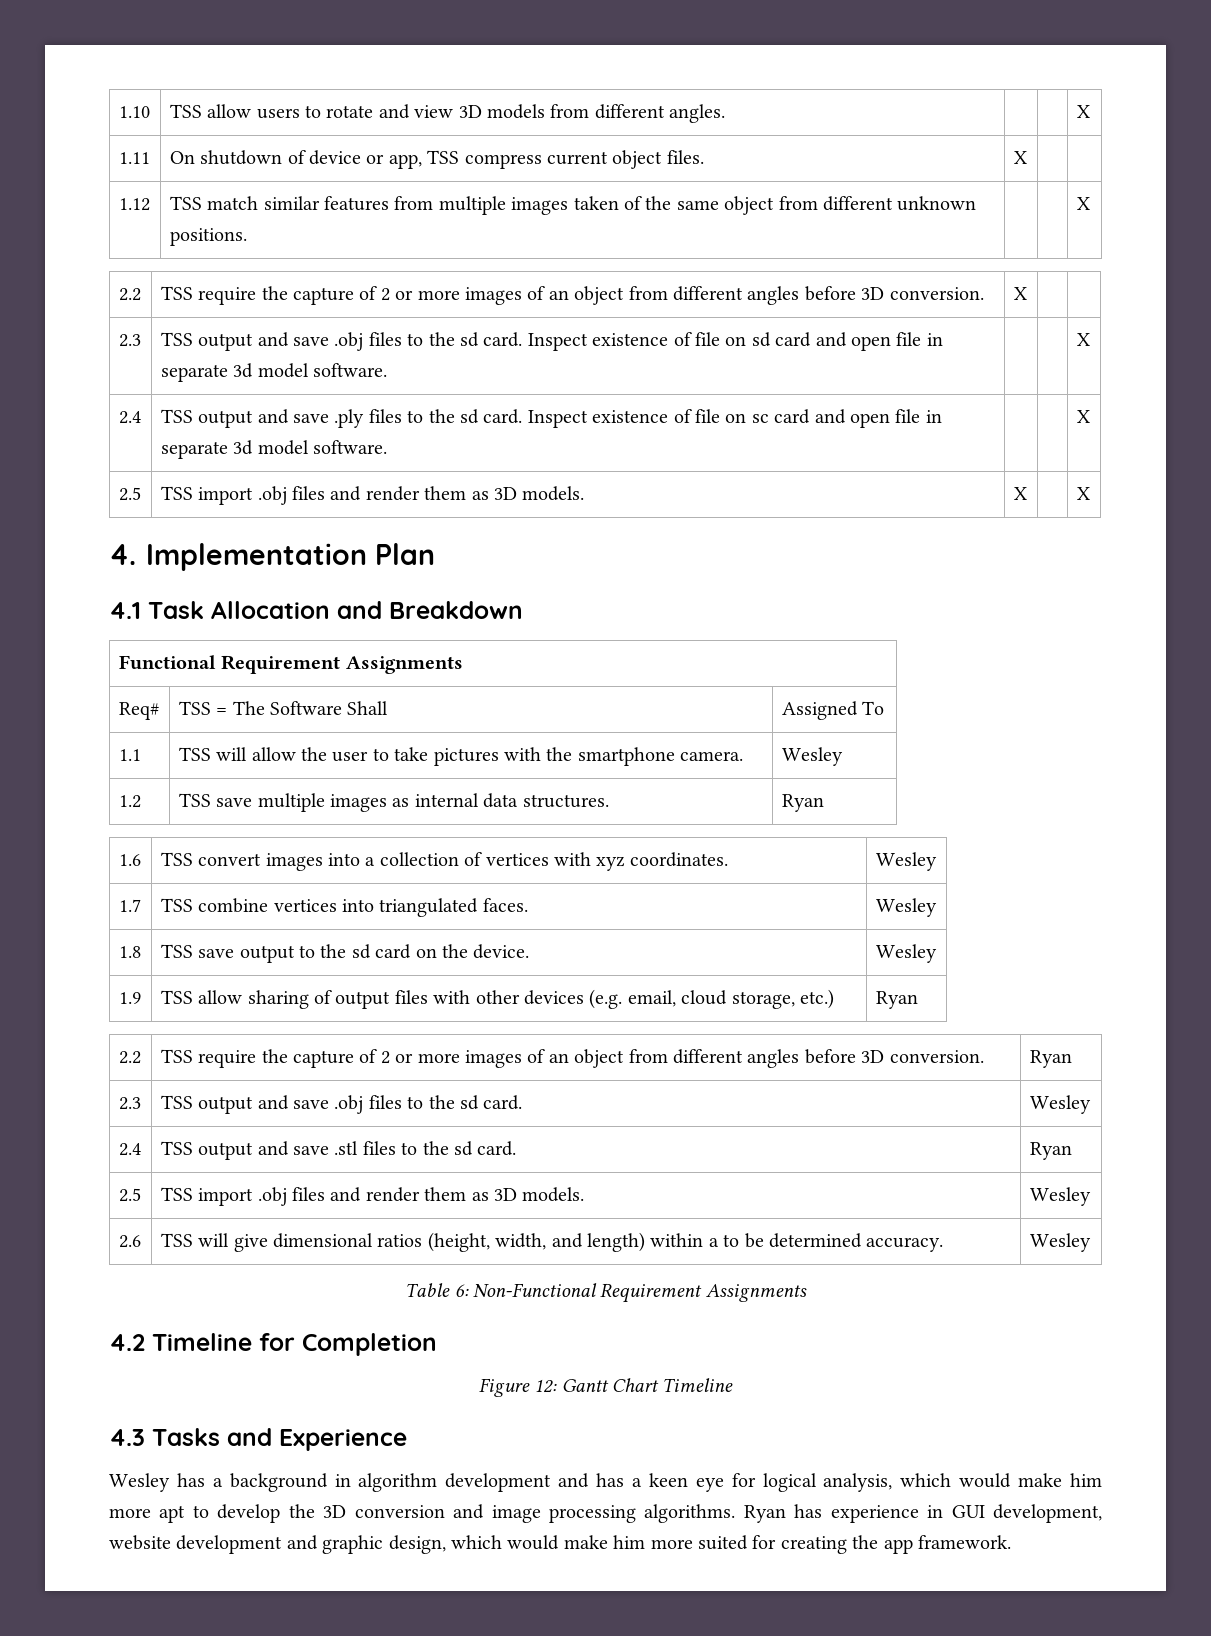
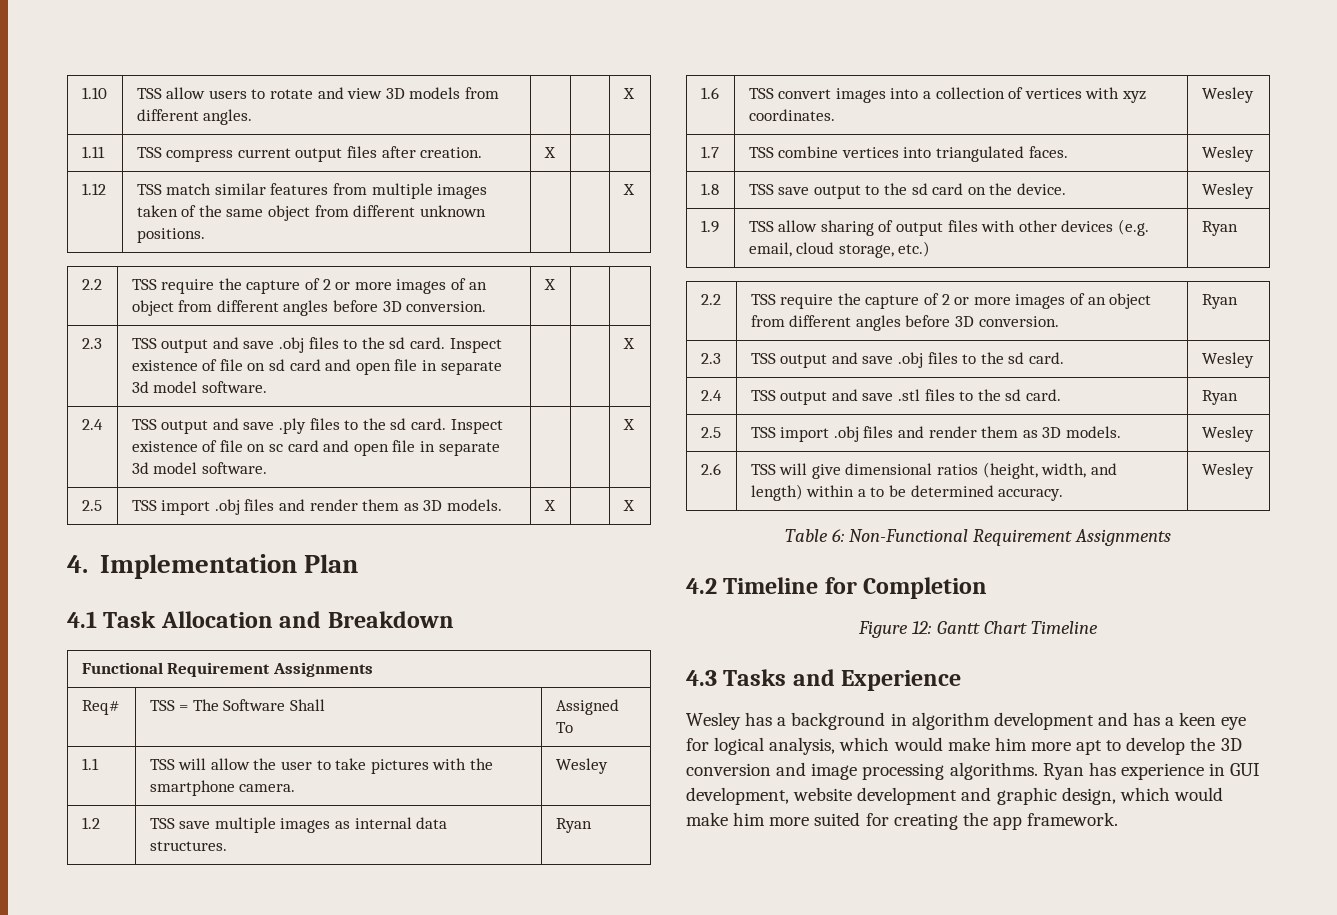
- 1.11 | On shutdown of device or app, TSS compress current object files. | X | |
+ 1.11 | TSS compress current output files after creation. | X | |

